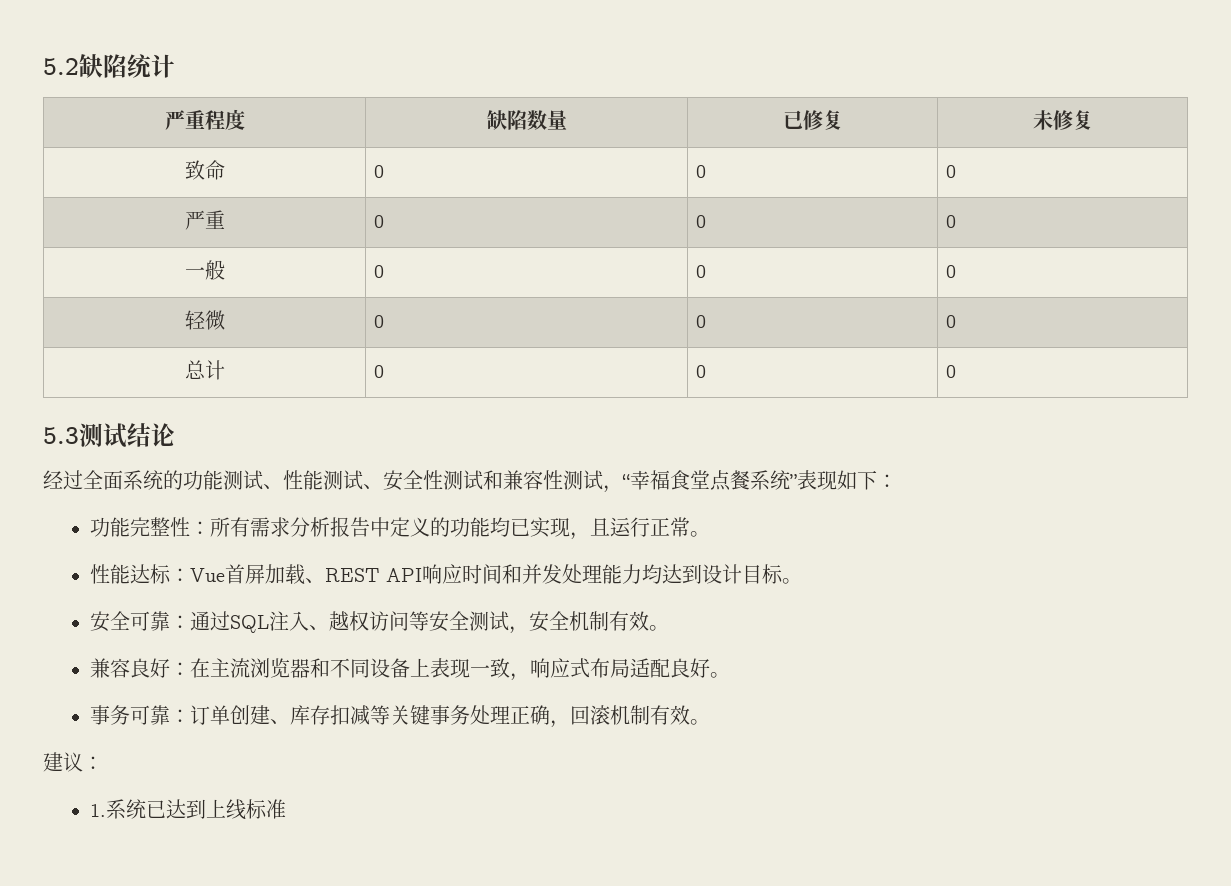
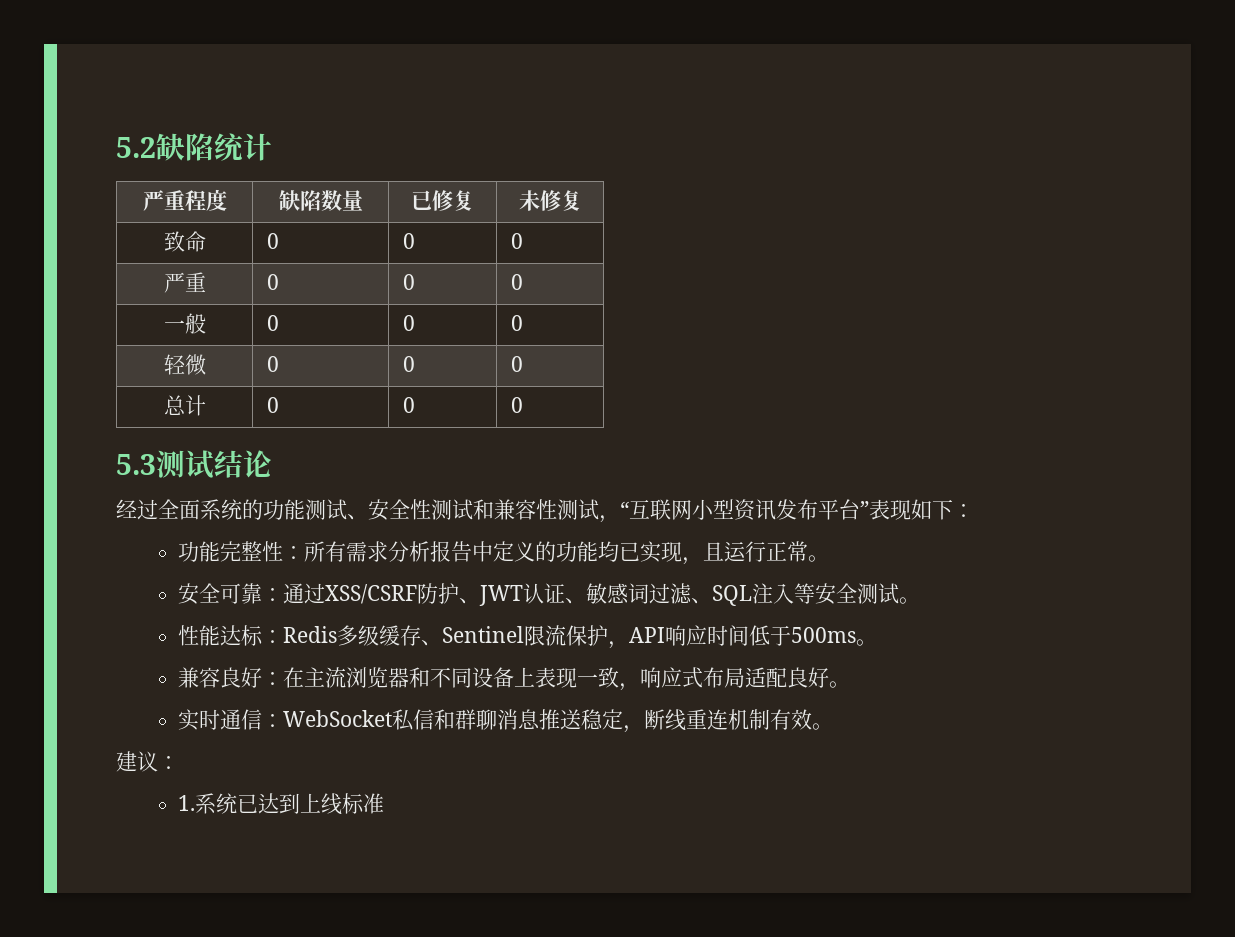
- 经过全面系统的功能测试、性能测试、安全性测试和兼容性测试，“幸福食堂点餐系统”表现如下：
+ 经过全面系统的功能测试、安全性测试和兼容性测试，“互联网小型资讯发布平台”表现如下：
- 性能达标：Vue首屏加载、REST API响应时间和并发处理能力均达到设计目标。
- 安全可靠：通过SQL注入、越权访问等安全测试，安全机制有效。
+ 安全可靠：通过XSS/CSRF防护、JWT认证、敏感词过滤、SQL注入等安全测试。
+ 性能达标：Redis多级缓存、Sentinel限流保护，API响应时间低于500ms。
- 事务可靠：订单创建、库存扣减等关键事务处理正确，回滚机制有效。
+ 实时通信：WebSocket私信和群聊消息推送稳定，断线重连机制有效。

